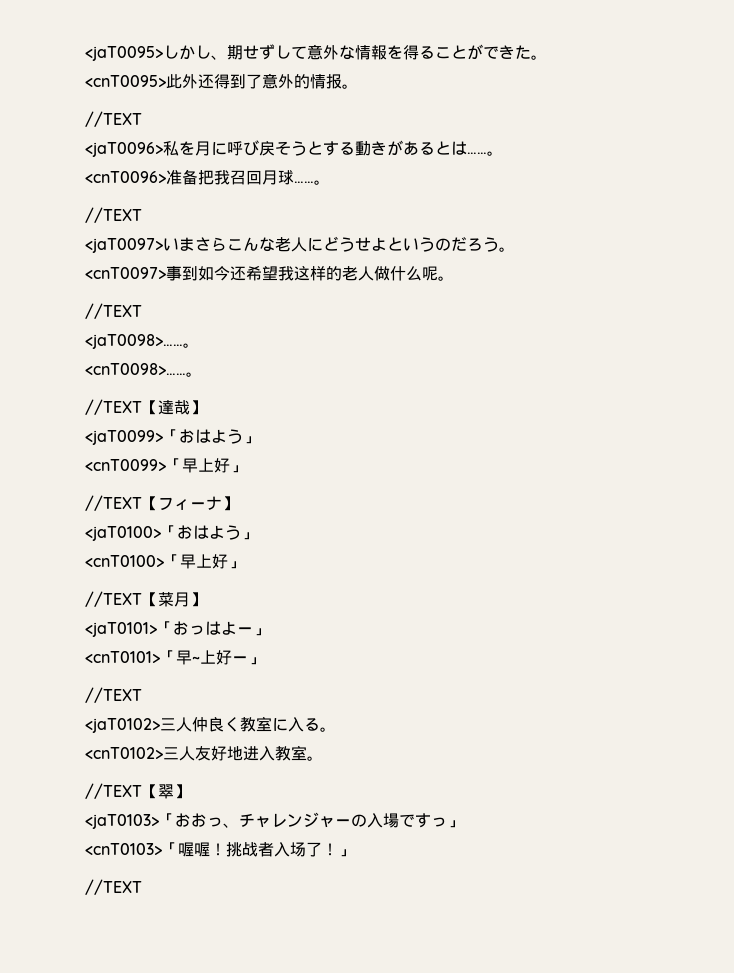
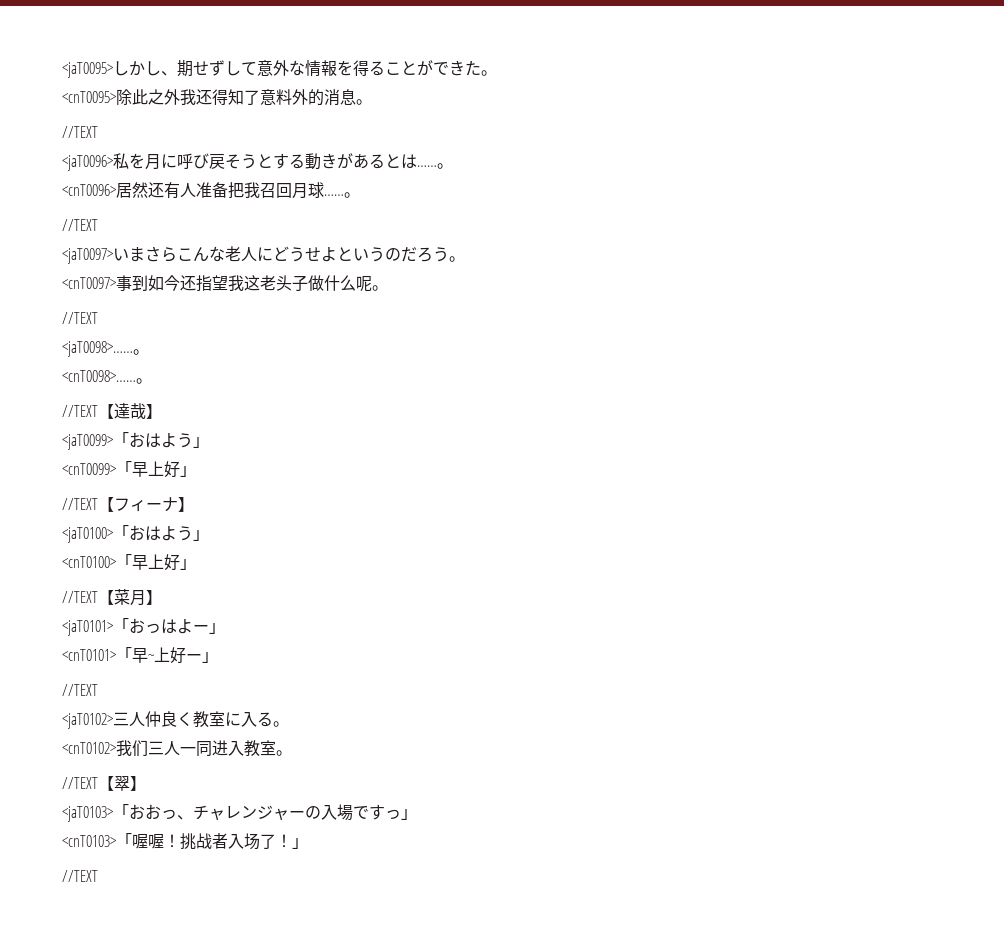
- <cnT0095>此外还得到了意外的情报。
+ <cnT0095>除此之外我还得知了意料外的消息。
- <cnT0096>准备把我召回月球……
+ <cnT0096>居然还有人准备把我召回月球……
- <cnT0097>事到如今还希望我这样的老人做什么呢。
+ <cnT0097>事到如今还指望我这老头子做什么呢。
- <cnT0102>三人友好地进入教室。
+ <cnT0102>我们三人一同进入教室。

